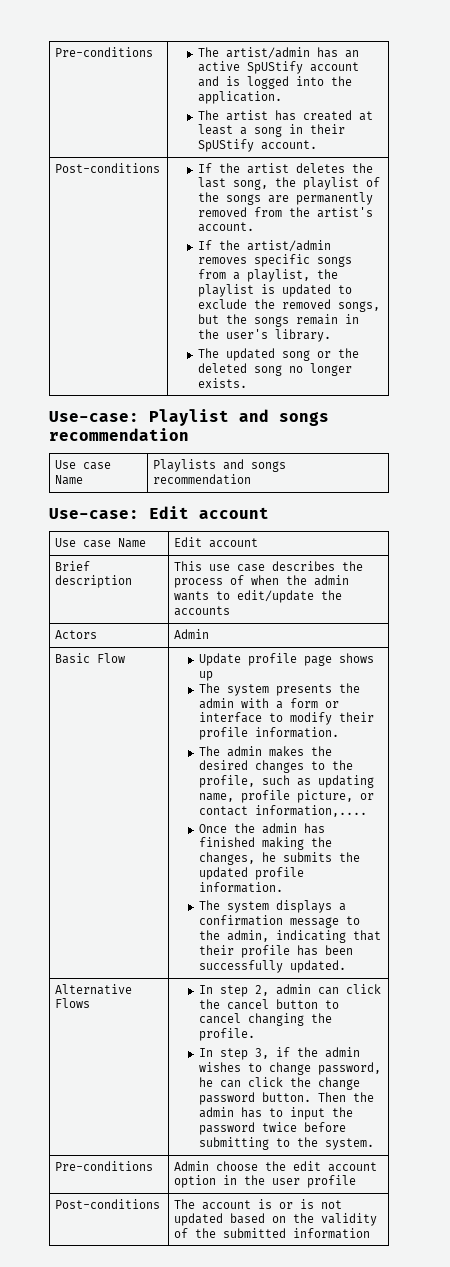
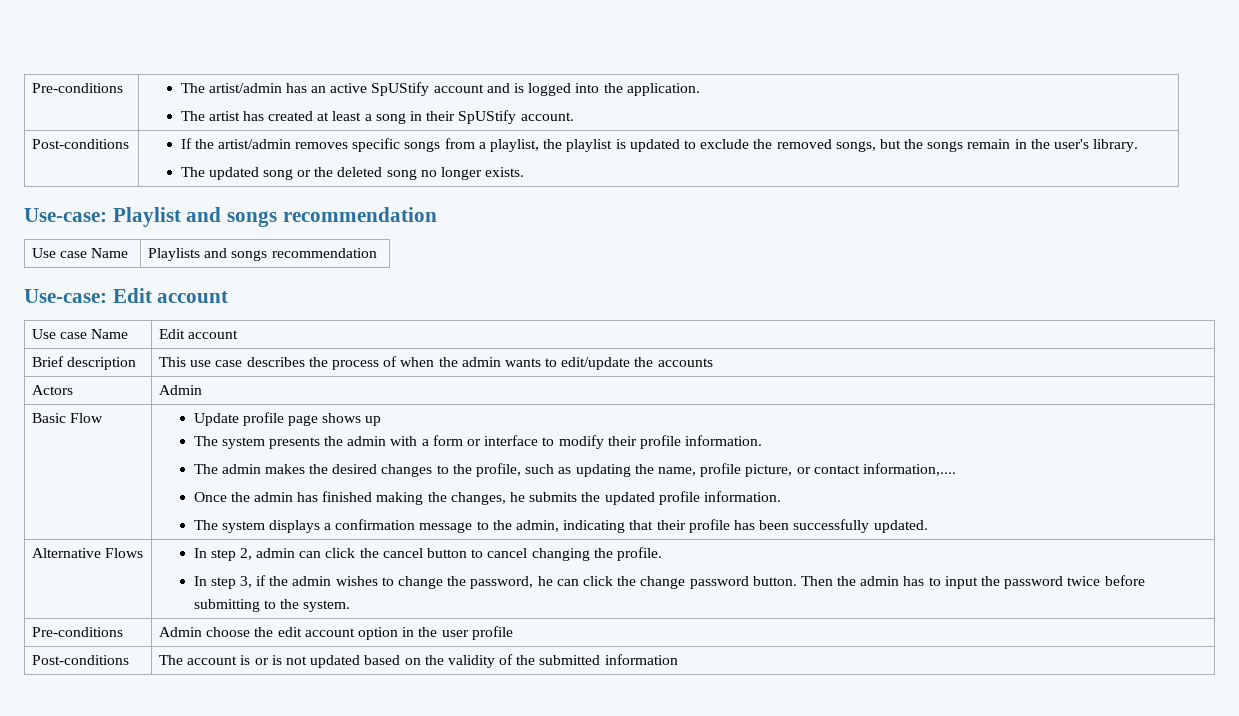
- If the artist deletes the last song, the playlist of the songs are permanently removed from the artist's account.
- The admin makes the desired changes to the profile, such as updating name, profile picture, or contact information,....
+ The admin makes the desired changes to the profile, such as updating the name, profile picture, or contact information,....
- In step 3, if the admin wishes to change password, he can click the change password button.
+ In step 3, if the admin wishes to change the password, he can click the change password button.

